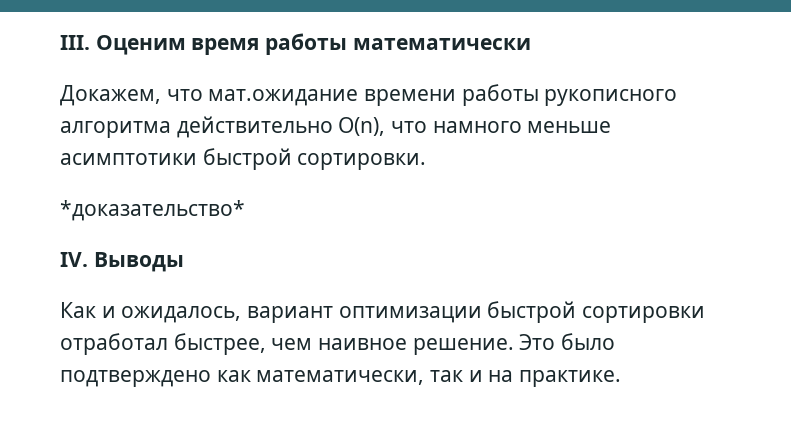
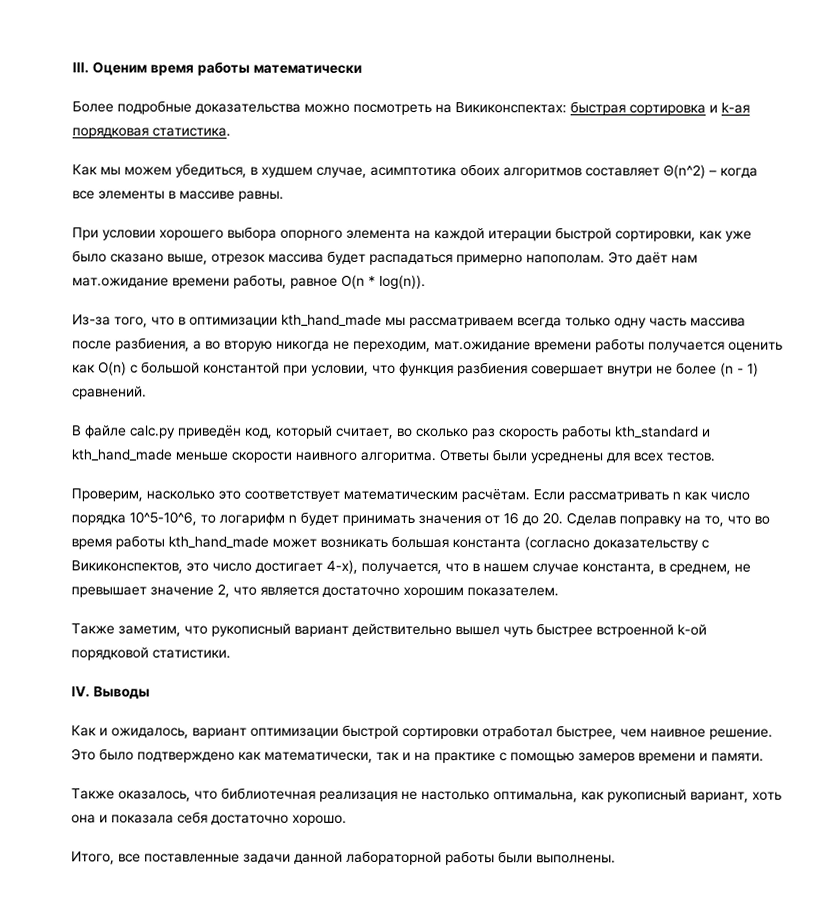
- Докажем, что мат.ожидание времени работы рукописного алгоритма действительно O(n), что намного меньше асимптотики быстрой сортировки.
- *доказательство*
+ Более подробные доказательства можно посмотреть на Викиконспектах: быстрая сортировка и k-ая порядковая статистика.
+ Как мы можем убедиться, в худшем случае, асимптотика обоих алгоритмов составляет Θ(n^2) – когда все элементы в массиве равны.
+ При условии хорошего выбора опорного элемента на каждой итерации быстрой сортировки, как уже было сказано выше, отрезок массива будет распадаться примерно напополам. Это даёт нам мат.ожидание времени работы, равное O(n * log(n)).
+ Из-за того, что в оптимизации kth_hand_made мы рассматриваем всегда только одну часть массива после разбиения, а во вторую никогда не переходим, мат.ожидание времени работы получается оценить как O(n) с большой константой при условии, что функция разбиения совершает внутри не более (n - 1) сравнений.
+ В файле calc.py приведён код, который считает, во сколько раз скорость работы kth_standard и kth_hand_made меньше скорости наивного алгоритма. Ответы были усреднены для всех тестов.
+ Проверим, насколько это соответствует математическим расчётам. Если рассматривать n как число порядка 10^5-10^6, то логарифм n будет принимать значения от 16 до 20. Сделав поправку на то, что во время работы kth_hand_made может возникать большая константа (согласно доказательству с Викиконспектов, это число достигает 4-х), получается, что в нашем случае константа, в среднем, не превышает значение 2, что является достаточно хорошим показателем.
+ Также заметим, что рукописный вариант действительно вышел чуть быстрее встроенной k-ой порядковой статистики.
- Это было подтверждено как математически, так и на практике.
+ Это было подтверждено как математически, так и на практике с помощью замеров времени и памяти.
+ Также оказалось, что библиотечная реализация не настолько оптимальна, как рукописный вариант, хоть она и показала себя достаточно хорошо.
+ Итого, все поставленные задачи данной лабораторной работы были выполнены.

